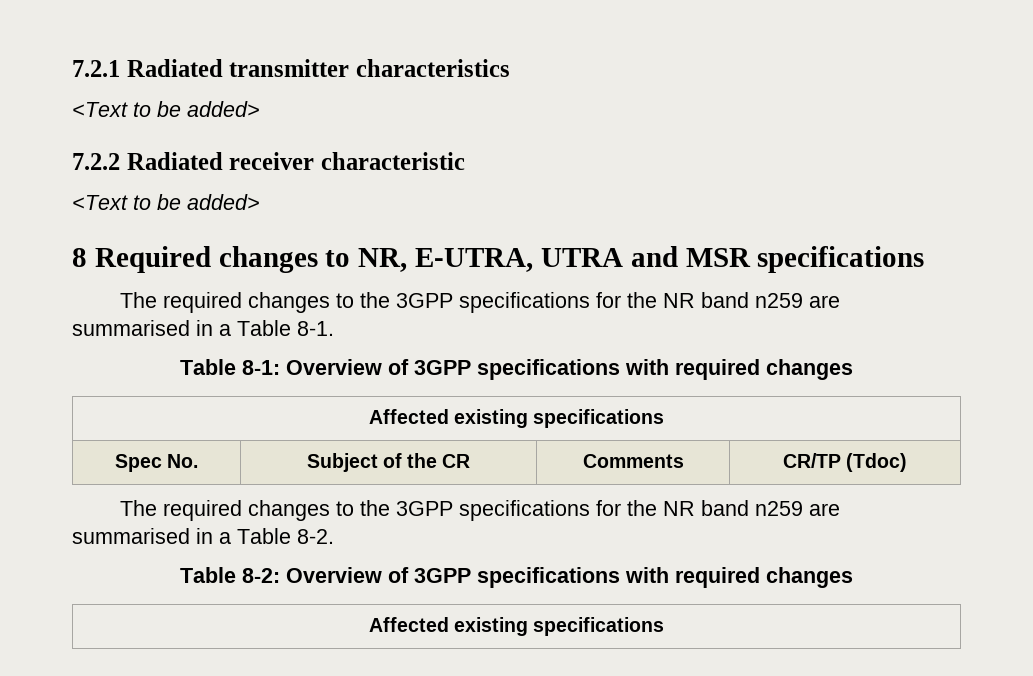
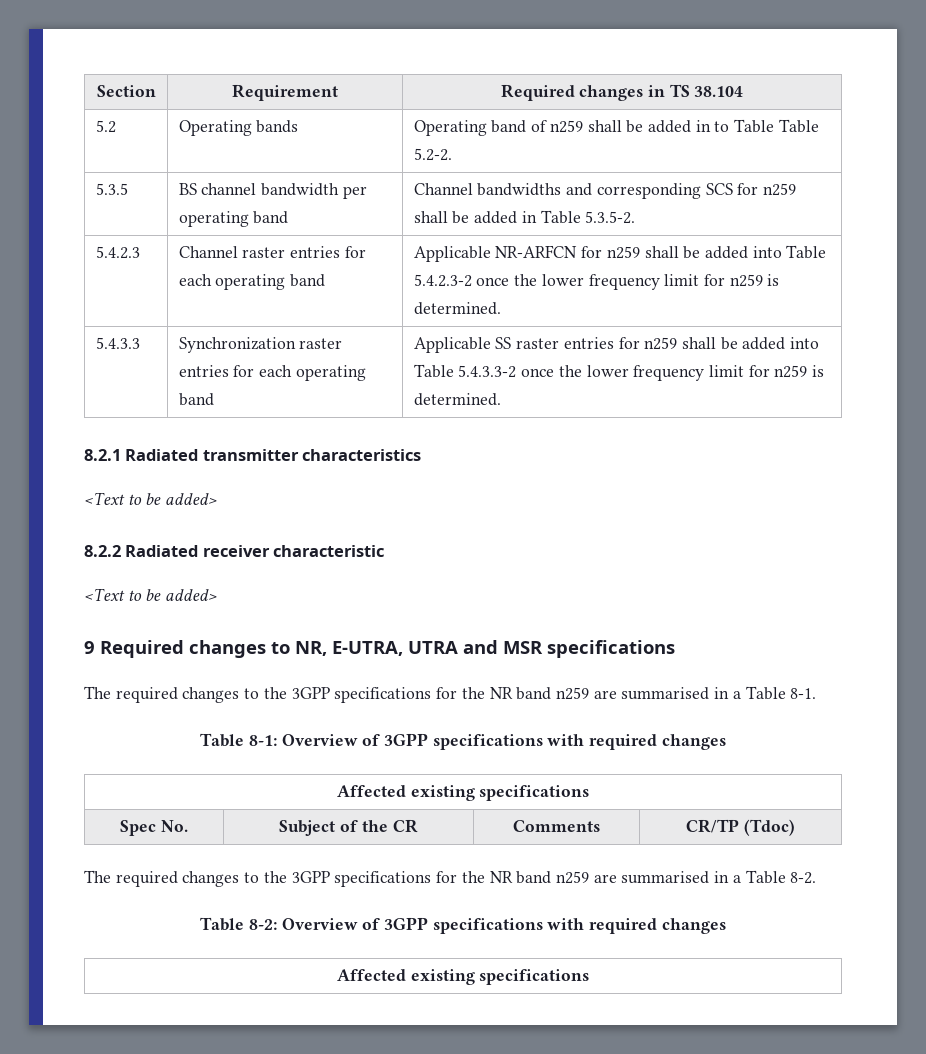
- 7.2.1 Radiated transmitter characteristics
+ Section | Requirement | Required changes in TS 38.104
+ 5.2 | Operating bands | Operating band of n259 shall be added in to Table Table 5.2-2.
+ 5.3.5 | BS channel bandwidth per operating band | Channel bandwidths and corresponding SCS for n259 shall be added in Table 5.3.5-2.
+ 5.4.2.3 | Channel raster entries for each operating band | Applicable NR-ARFCN for n259 shall be added into Table 5.4.2.3-2 once the lower frequency limit for n259 is determined.
+ 5.4.3.3 | Synchronization raster entries for each operating band | Applicable SS raster entries for n259 shall be added into Table 5.4.3.3-2 once the lower frequency limit for n259 is determined.
+ 8.2.1 Radiated transmitter characteristics
- 7.2.2 Radiated receiver characteristic
+ 8.2.2 Radiated receiver characteristic
- 8 Required changes to NR, E-UTRA, UTRA and MSR specifications
+ 9 Required changes to NR, E-UTRA, UTRA and MSR specifications

